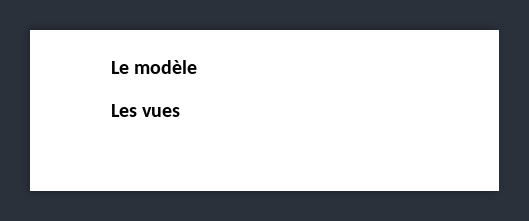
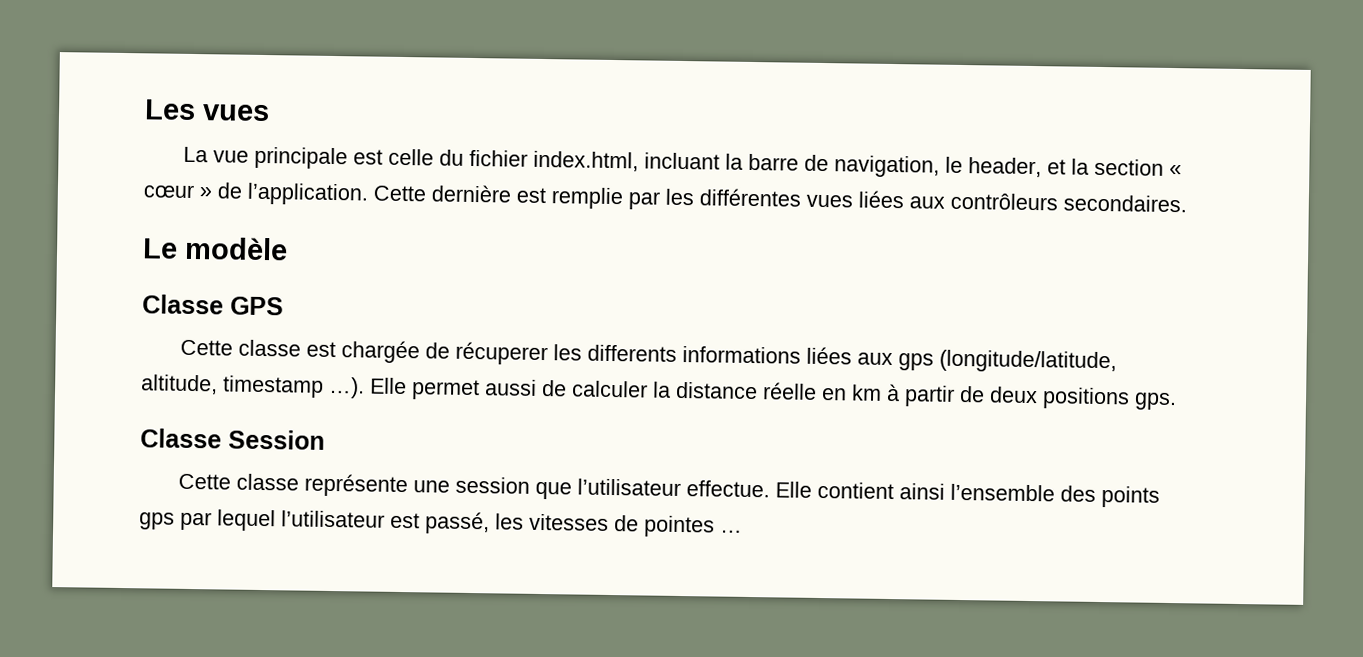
+ Les vues
+ La vue principale est celle du fichier index.html, incluant la barre de navigation, le header, et la section « cœur » de l’application. Cette dernière est remplie par les différentes vues liées aux contrôleurs secondaires.
  Le modèle
- Les vues
+ Classe GPS
+ Cette classe est chargée de récuperer les differents informations liées aux gps (longitude/latitude, altitude, timestamp …). Elle permet aussi de calculer la distance réelle en km à partir de deux positions gps.
+ Classe Session
+ Cette classe représente une session que l’utilisateur effectue. Elle contient ainsi l’ensemble des points gps par lequel l’utilisateur est passé, les vitesses de pointes …

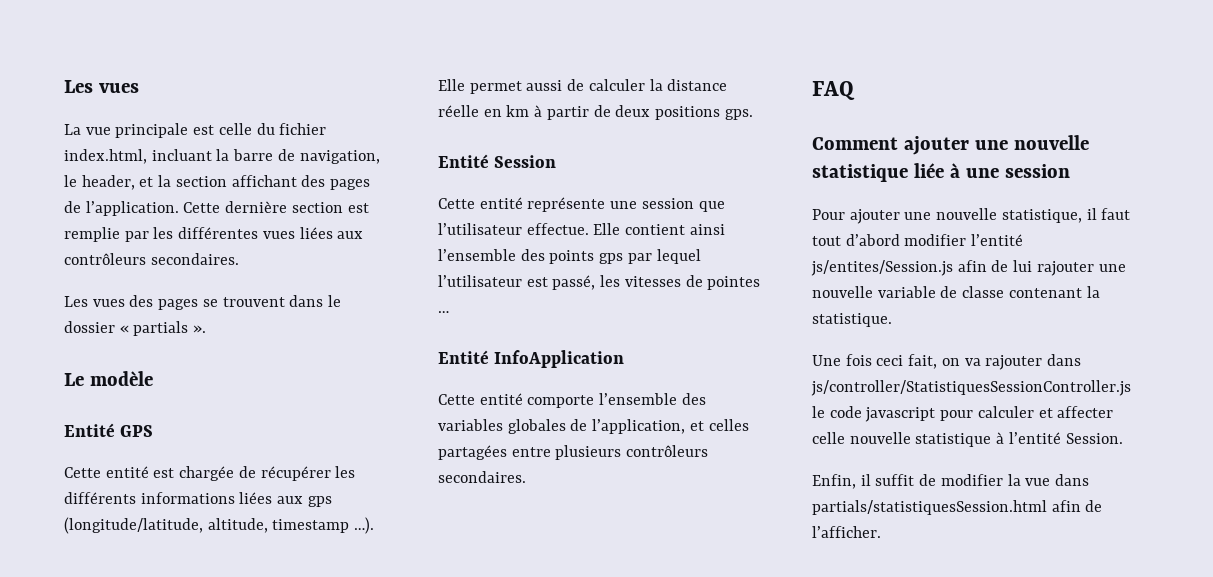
- La vue principale est celle du fichier index.html, incluant la barre de navigation, le header, et la section « cœur » de l’application.
+ La vue principale est celle du fichier index.html, incluant la barre de navigation, le header, et la section affichant des pages de l’application.
- Cette dernière est remplie par les différentes vues liées aux contrôleurs secondaires.
+ Cette dernière section est remplie par les différentes vues liées aux contrôleurs secondaires.
+ Les vues des pages se trouvent dans le dossier « partials ».
- Classe GPS
+ Entité GPS
- Cette classe est chargée de récuperer les differents informations liées aux gps (longitude/latitude, altitude, timestamp …).
+ Cette entité est chargée de récupérer les différents informations liées aux gps (longitude/latitude, altitude, timestamp …).
- Classe Session
+ Entité Session
- Cette classe représente une session que l’utilisateur effectue.
+ Cette entité représente une session que l’utilisateur effectue.
+ Entité InfoApplication
+ Cette entité comporte l’ensemble des variables globales de l’application, et celles partagées entre plusieurs contrôleurs secondaires.
+ FAQ
+ Comment ajouter une nouvelle statistique liée à une session
+ Pour ajouter une nouvelle statistique, il faut tout d’abord modifier l’entité js/entites/Session.js afin de lui rajouter une nouvelle variable de classe contenant la statistique.
+ Une fois ceci fait, on va rajouter dans js/controller/StatistiquesSessionController.js le code javascript pour calculer et affecter celle nouvelle statistique à l’entité Session.
+ Enfin, il suffit de modifier la vue dans partials/statistiquesSession.html afin de l’afficher.

